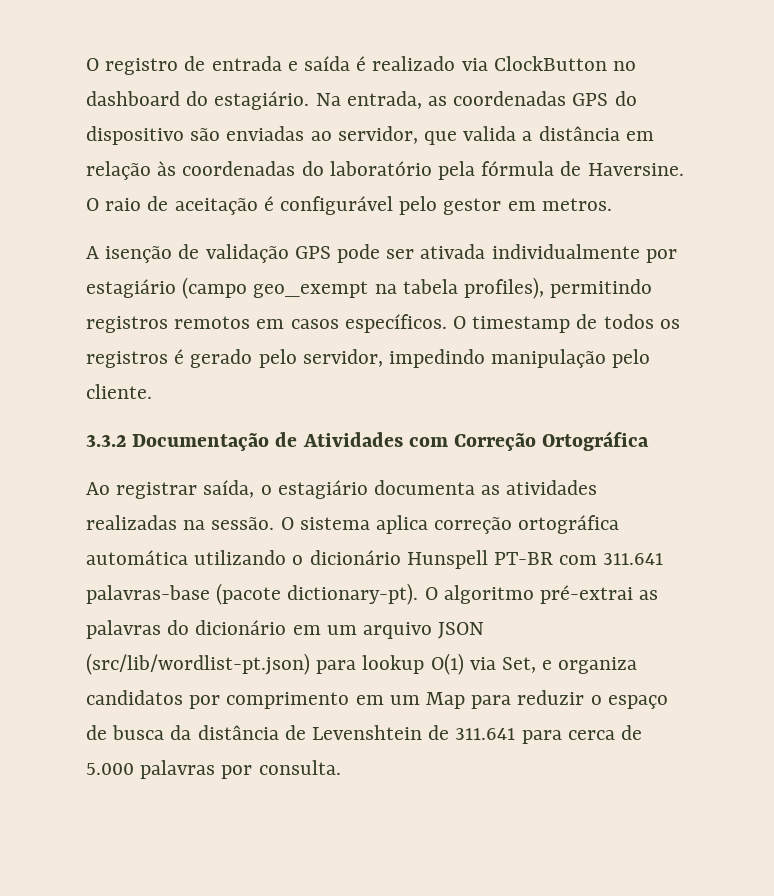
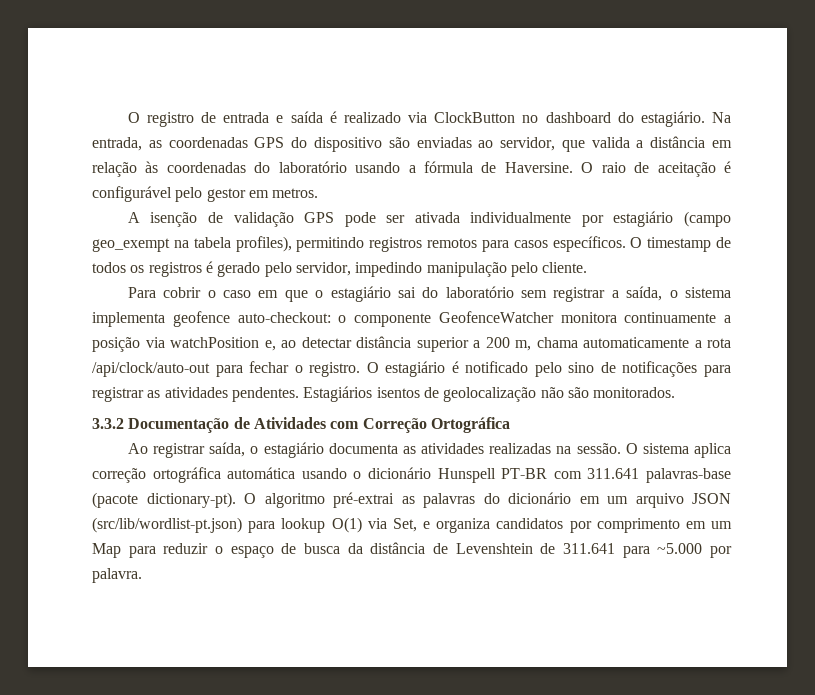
- Na entrada, as coordenadas GPS do dispositivo são enviadas ao servidor, que valida a distância em relação às coordenadas do laboratório pela fórmula de Haversine.
+ Na entrada, as coordenadas GPS do dispositivo são enviadas ao servidor, que valida a distância em relação às coordenadas do laboratório usando a fórmula de Haversine.
- A isenção de validação GPS pode ser ativada individualmente por estagiário (campo geo_exempt na tabela profiles), permitindo registros remotos em casos específicos.
+ A isenção de validação GPS pode ser ativada individualmente por estagiário (campo geo_exempt na tabela profiles), permitindo registros remotos para casos específicos.
+ Para cobrir o caso em que o estagiário sai do laboratório sem registrar a saída, o sistema implementa geofence auto-checkout: o componente GeofenceWatcher monitora continuamente a posição via watchPosition e, ao detectar distância superior a 200 m, chama automaticamente a rota /api/clock/auto-out para fechar o registro. O estagiário é notificado pelo sino de notificações para registrar as atividades pendentes. Estagiários isentos de geolocalização não são monitorados.
- O sistema aplica correção ortográfica automática utilizando o dicionário Hunspell PT-BR com 311.641 palavras-base (pacote dictionary-pt).
+ O sistema aplica correção ortográfica automática usando o dicionário Hunspell PT-BR com 311.641 palavras-base (pacote dictionary-pt).
- O algoritmo pré-extrai as palavras do dicionário em um arquivo JSON (src/lib/wordlist-pt.json) para lookup O(1) via Set, e organiza candidatos por comprimento em um Map para reduzir o espaço de busca da distância de Levenshtein de 311.641 para cerca de 5.000 palavras por consulta.
+ O algoritmo pré-extrai as palavras do dicionário em um arquivo JSON (src/lib/wordlist-pt.json) para lookup O(1) via Set, e organiza candidatos por comprimento em um Map para reduzir o espaço de busca da distância de Levenshtein de 311.641 para ~5.000 por palavra.

